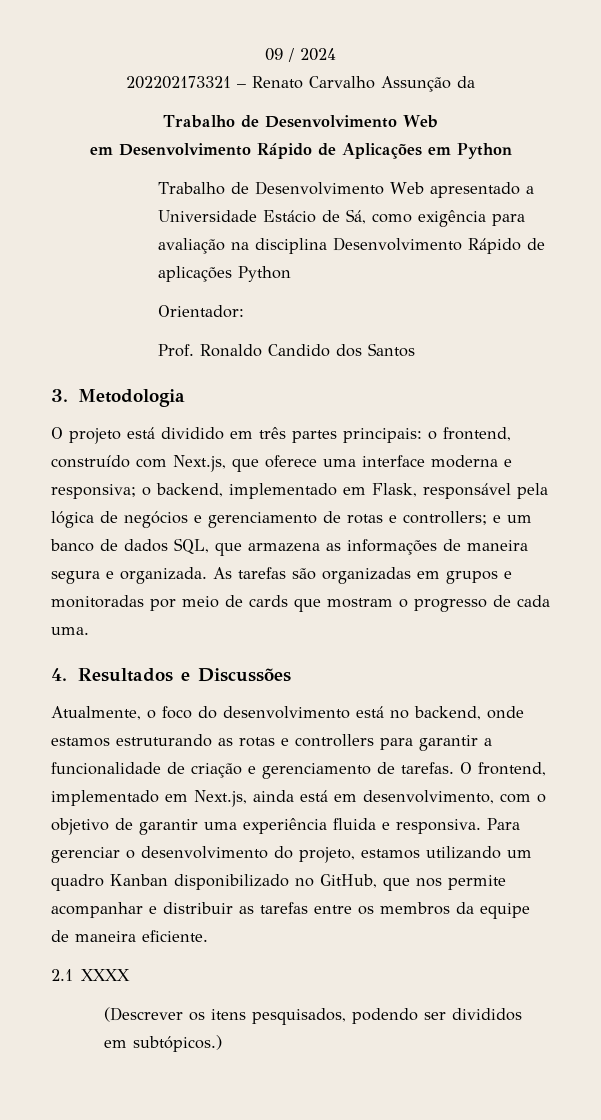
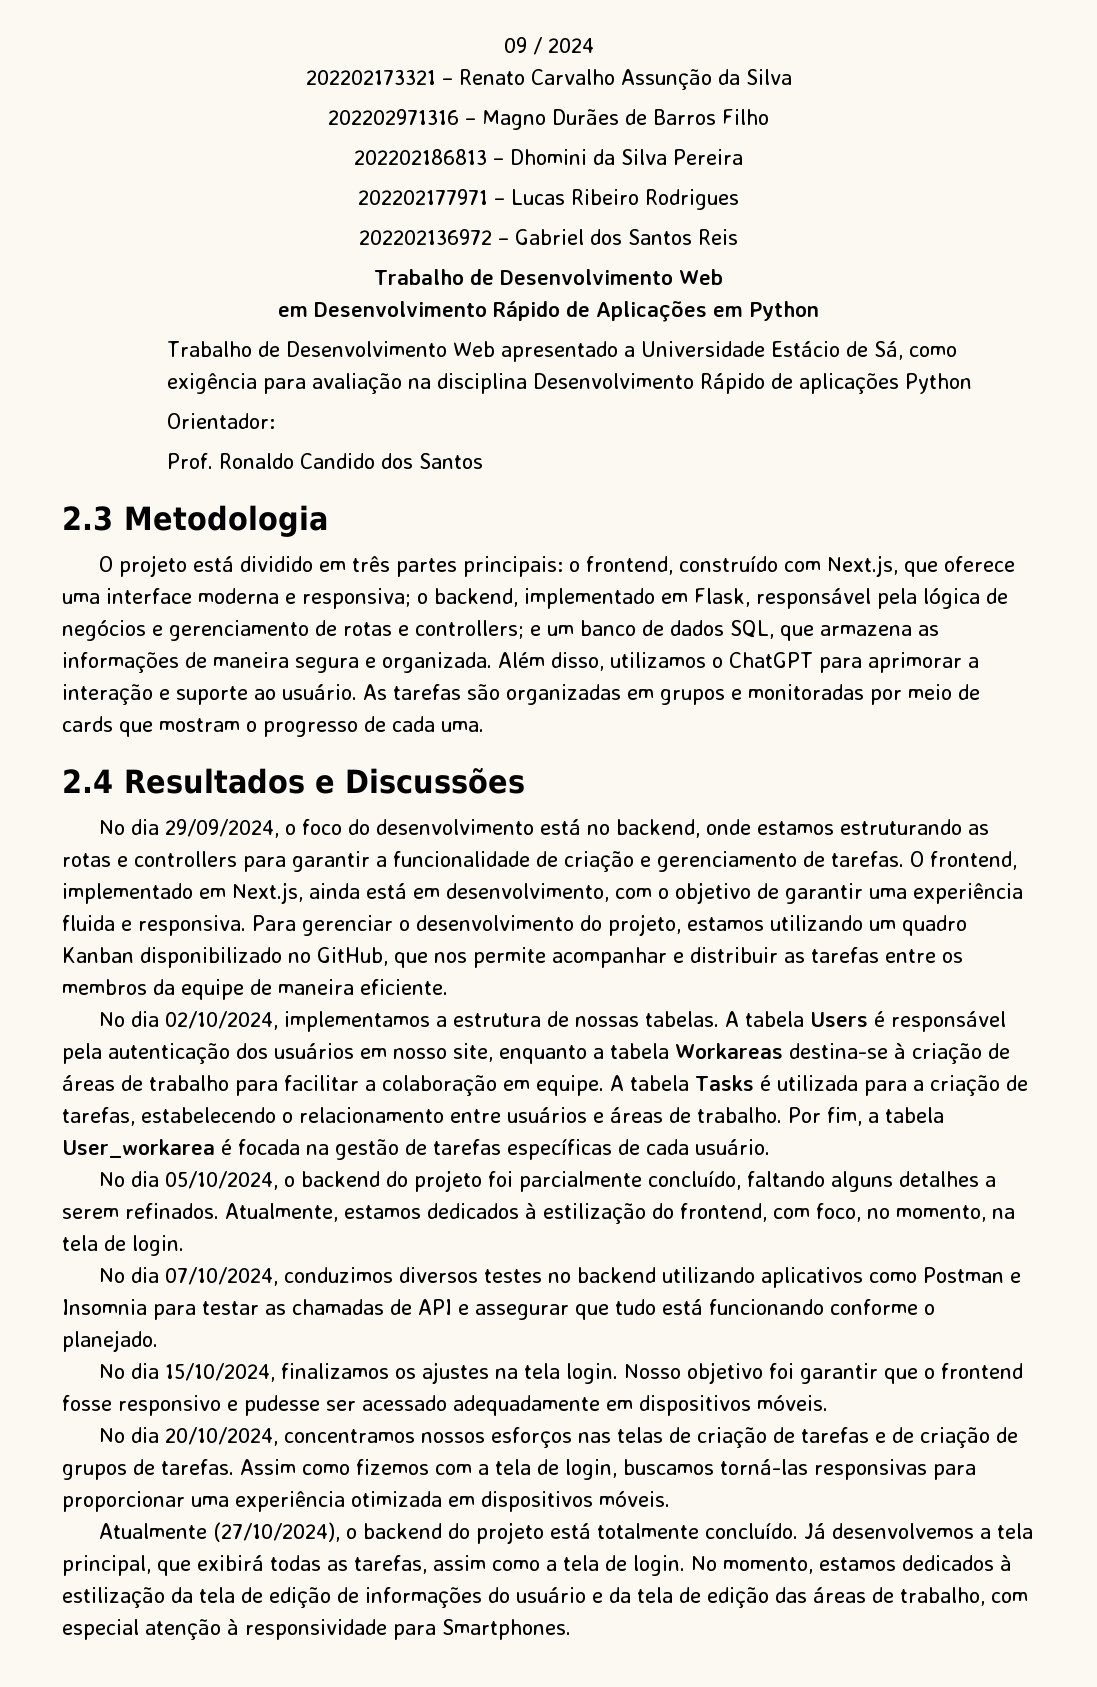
- 202202173321 – Renato Carvalho Assunção da
+ 202202173321 – Renato Carvalho Assunção da Silva
+ 202202971316 – Magno Durães de Barros Filho
+ 202202186813 – Dhomini da Silva Pereira
+ 202202177971 – Lucas Ribeiro Rodrigues
+ 202202136972 – Gabriel dos Santos Reis
- 3. Metodologia
+ 2.3 Metodologia
+ Além disso, utilizamos o ChatGPT para aprimorar a interação e suporte ao usuário.
- 4. Resultados e Discussões
+ 2.4 Resultados e Discussões
- Atualmente, o foco do desenvolvimento está no backend, onde estamos estruturando as rotas e controllers para garantir a funcionalidade de criação e gerenciamento de tarefas.
+ No dia 29/09/2024, o foco do desenvolvimento está no backend, onde estamos estruturando as rotas e controllers para garantir a funcionalidade de criação e gerenciamento de tarefas.
- 2.1 XXXX
- (Descrever os itens pesquisados, podendo ser divididos em subtópicos.)
+ No dia 02/10/2024, implementamos a estrutura de nossas tabelas. A tabela Users é responsável pela autenticação dos usuários em nosso site, enquanto a tabela Workareas destina-se à criação de áreas de trabalho para facilitar a colaboração em equipe. A tabela Tasks é utilizada para a criação de tarefas, estabelecendo o relacionamento entre usuários e áreas de trabalho. Por fim, a tabela User_workarea é focada na gestão de tarefas específicas de cada usuário.
+ No dia 05/10/2024, o backend do projeto foi parcialmente concluído, faltando alguns detalhes a serem refinados. Atualmente, estamos dedicados à estilização do frontend, com foco, no momento, na tela de login.
+ No dia 07/10/2024, conduzimos diversos testes no backend utilizando aplicativos como Postman e Insomnia para testar as chamadas de API e assegurar que tudo está funcionando conforme o planejado.
+ No dia 15/10/2024, finalizamos os ajustes na tela login. Nosso objetivo foi garantir que o frontend fosse responsivo e pudesse ser acessado adequadamente em dispositivos móveis.
+ No dia 20/10/2024, concentramos nossos esforços nas telas de criação de tarefas e de criação de grupos de tarefas. Assim como fizemos com a tela de login, buscamos torná-las responsivas para proporcionar uma experiência otimizada em dispositivos móveis.
+ Atualmente (27/10/2024), o backend do projeto está totalmente concluído. Já desenvolvemos a tela principal, que exibirá todas as tarefas, assim como a tela de login. No momento, estamos dedicados à estilização da tela de edição de informações do usuário e da tela de edição das áreas de trabalho, com especial atenção à responsividade para Smartphones.

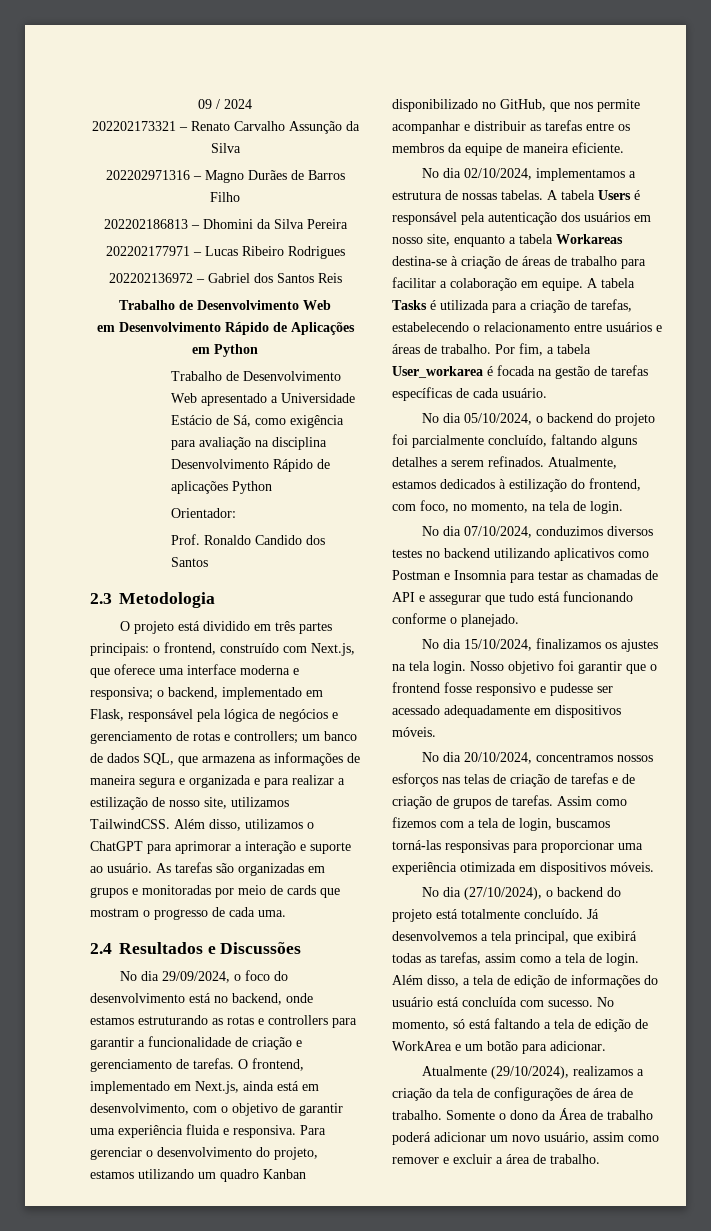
- O projeto está dividido em três partes principais: o frontend, construído com Next.js, que oferece uma interface moderna e responsiva; o backend, implementado em Flask, responsável pela lógica de negócios e gerenciamento de rotas e controllers; e um banco de dados SQL, que armazena as informações de maneira segura e organizada.
+ O projeto está dividido em três partes principais: o frontend, construído com Next.js, que oferece uma interface moderna e responsiva; o backend, implementado em Flask, responsável pela lógica de negócios e gerenciamento de rotas e controllers; um banco de dados SQL, que armazena as informações de maneira segura e organizada e para realizar a estilização de nosso site, utilizamos TailwindCSS.
- Atualmente (27/10/2024), o backend do projeto está totalmente concluído.
+ No dia (27/10/2024), o backend do projeto está totalmente concluído.
- No momento, estamos dedicados à estilização da tela de edição de informações do usuário e da tela de edição das áreas de trabalho, com especial atenção à responsividade para Smartphones.
+ Além disso, a tela de edição de informações do usuário está concluída com sucesso. No momento, só está faltando a tela de edição de WorkArea e um botão para adicionar.
+ Atualmente (29/10/2024), realizamos a criação da tela de configurações de área de trabalho. Somente o dono da Área de trabalho poderá adicionar um novo usuário, assim como remover e excluir a área de trabalho.

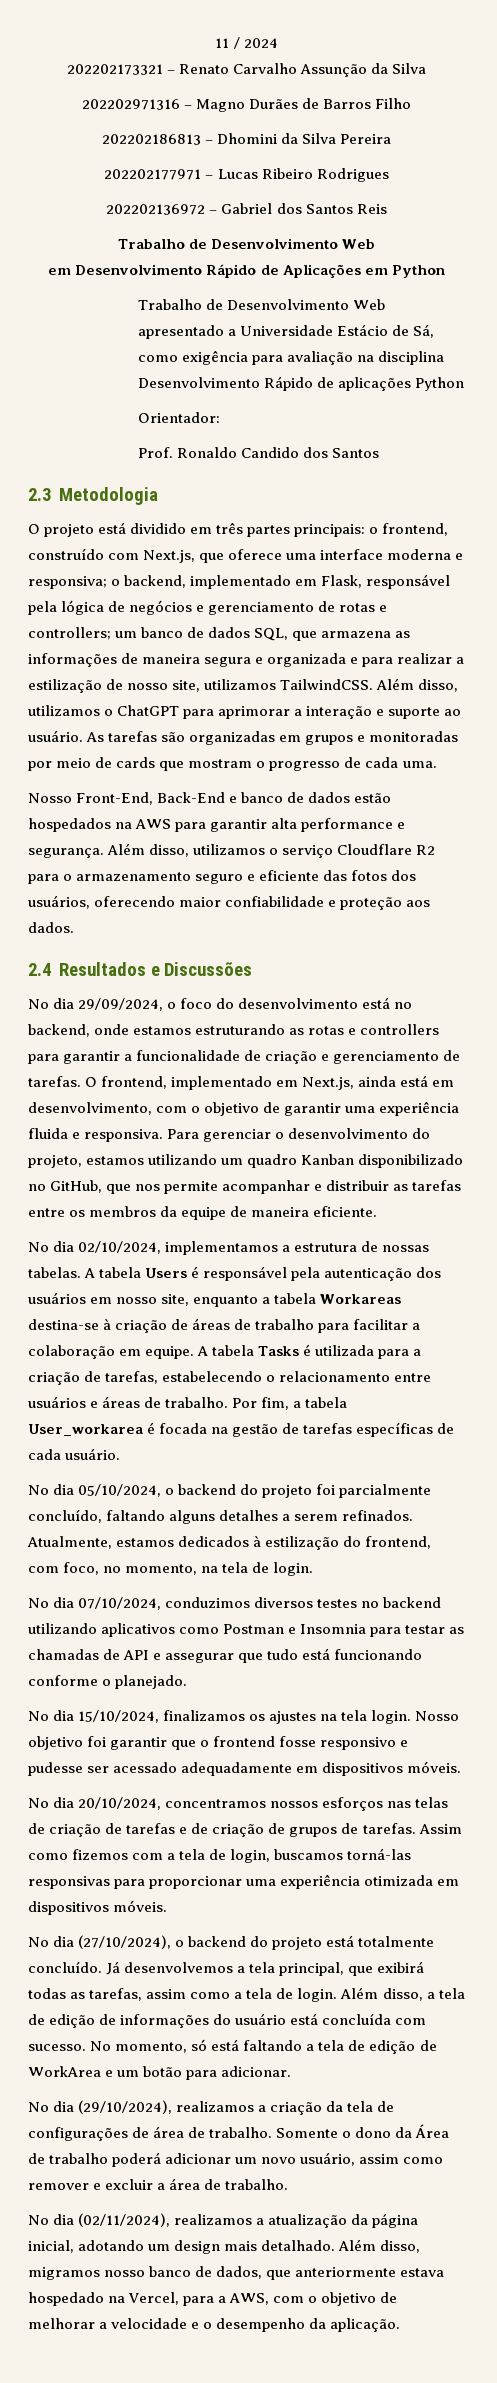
- 09 / 2024
+ 11 / 2024
+ Nosso Front-End, Back-End e banco de dados estão hospedados na AWS para garantir alta performance e segurança. Além disso, utilizamos o serviço Cloudflare R2 para o armazenamento seguro e eficiente das fotos dos usuários, oferecendo maior confiabilidade e proteção aos dados.
- Atualmente (29/10/2024), realizamos a criação da tela de configurações de área de trabalho.
+ No dia (29/10/2024), realizamos a criação da tela de configurações de área de trabalho.
+ No dia (02/11/2024), realizamos a atualização da página inicial, adotando um design mais detalhado. Além disso, migramos nosso banco de dados, que anteriormente estava hospedado na Vercel, para a AWS, com o objetivo de melhorar a velocidade e o desempenho da aplicação.

